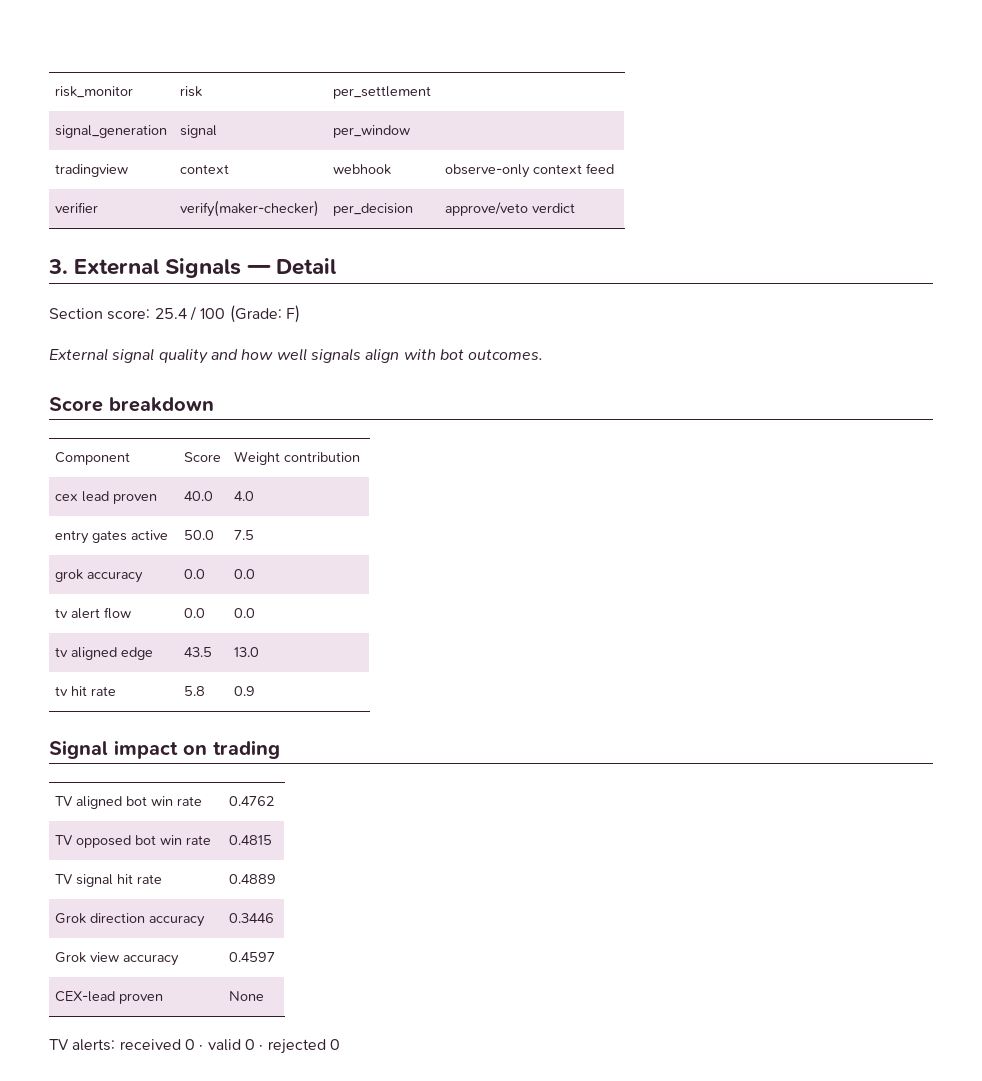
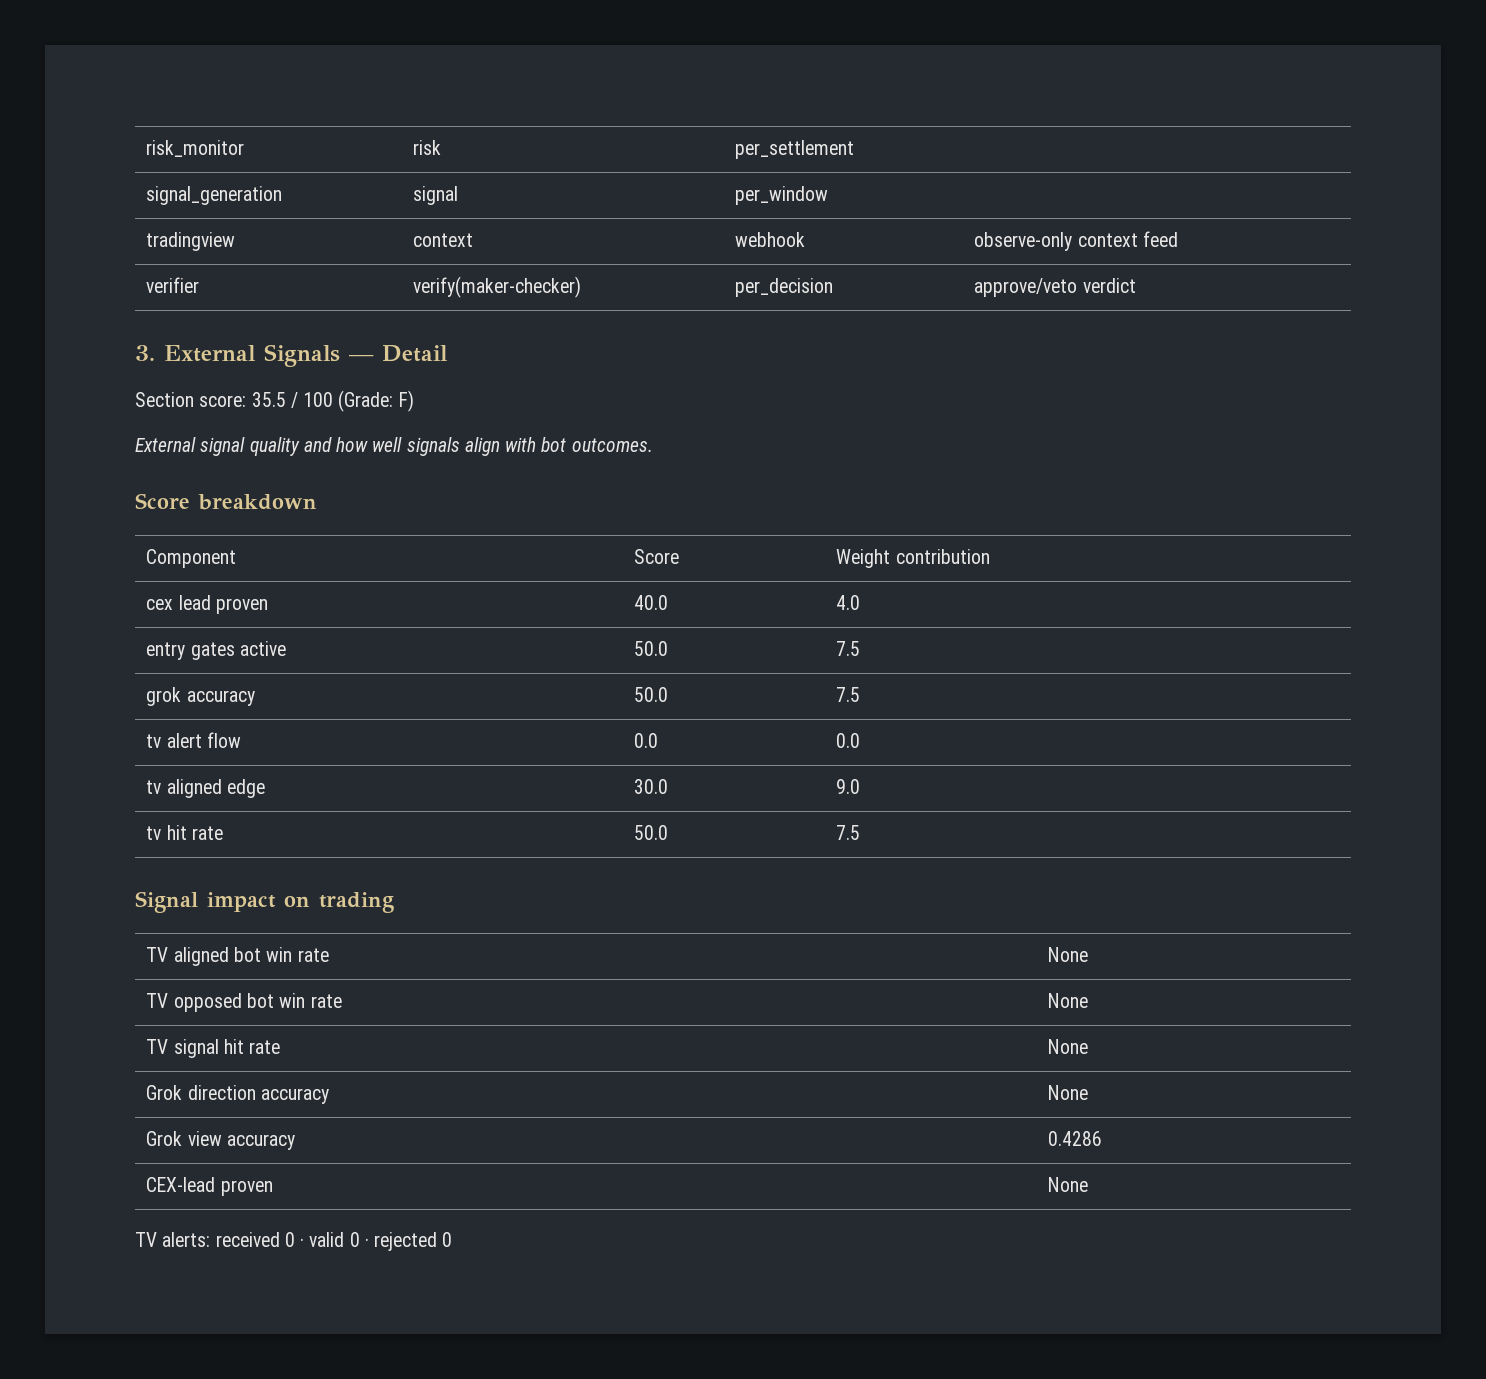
- Section score: 25.4 / 100 (Grade: F)
+ Section score: 35.5 / 100 (Grade: F)
- grok accuracy | 0.0 | 0.0
+ grok accuracy | 50.0 | 7.5
- tv aligned edge | 43.5 | 13.0
+ tv aligned edge | 30.0 | 9.0
- tv hit rate | 5.8 | 0.9
+ tv hit rate | 50.0 | 7.5
- TV aligned bot win rate | 0.4762
+ TV aligned bot win rate | None
- TV opposed bot win rate | 0.4815
+ TV opposed bot win rate | None
- TV signal hit rate | 0.4889
+ TV signal hit rate | None
- Grok direction accuracy | 0.3446
+ Grok direction accuracy | None
- Grok view accuracy | 0.4597
+ Grok view accuracy | 0.4286

